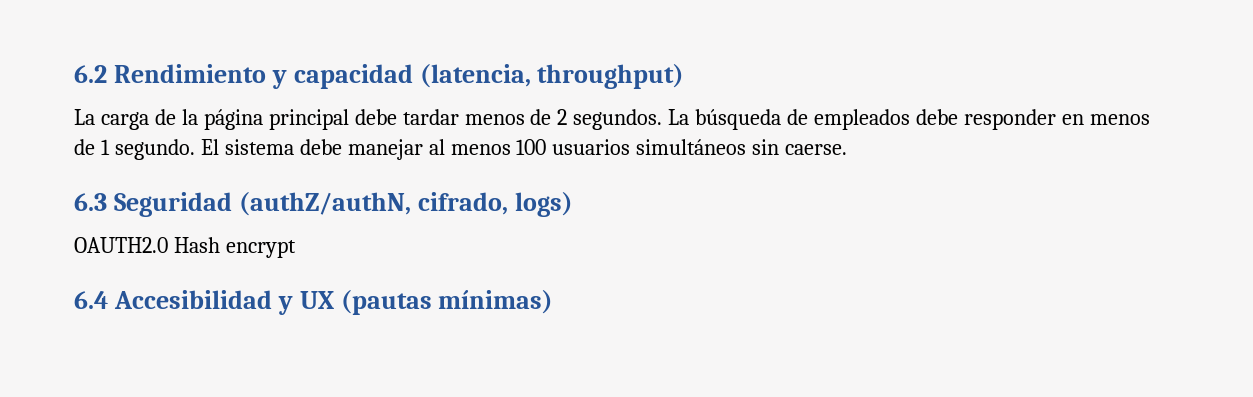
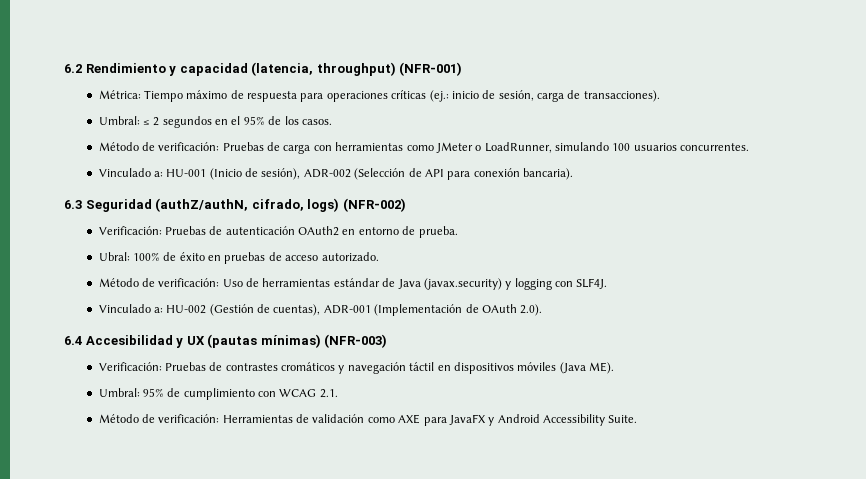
- 6.2 Rendimiento y capacidad (latencia, throughput)
- La carga de la página principal debe tardar menos de 2 segundos. La búsqueda de empleados debe responder en menos de 1 segundo. El sistema debe manejar al menos 100 usuarios simultáneos sin caerse.
+ 6.2 Rendimiento y capacidad (latencia, throughput) (NFR-001)
+ Métrica: Tiempo máximo de respuesta para operaciones críticas (ej.: inicio de sesión, carga de transacciones).
+ Umbral: ≤ 2 segundos en el 95% de los casos.
+ Método de verificación: Pruebas de carga con herramientas como JMeter o LoadRunner, simulando 100 usuarios concurrentes.
+ Vinculado a: HU-001 (Inicio de sesión), ADR-002 (Selección de API para conexión bancaria).
- 6.3 Seguridad (authZ/authN, cifrado, logs)
- OAUTH2.0 Hash encrypt
+ 6.3 Seguridad (authZ/authN, cifrado, logs) (NFR-002)
+ Verificación: Pruebas de autenticación OAuth2 en entorno de prueba.
+ Ubral: 100% de éxito en pruebas de acceso autorizado.
+ Método de verificación: Uso de herramientas estándar de Java (javax.security) y logging con SLF4J.
+ Vinculado a: HU-002 (Gestión de cuentas), ADR-001 (Implementación de OAuth 2.0).
- 6.4 Accesibilidad y UX (pautas mínimas)
+ 6.4 Accesibilidad y UX (pautas mínimas) (NFR-003)
+ Verificación: Pruebas de contrastes cromáticos y navegación táctil en dispositivos móviles (Java ME).
+ Umbral: 95% de cumplimiento con WCAG 2.1.
+ Método de verificación: Herramientas de validación como AXE para JavaFX y Android Accessibility Suite.

